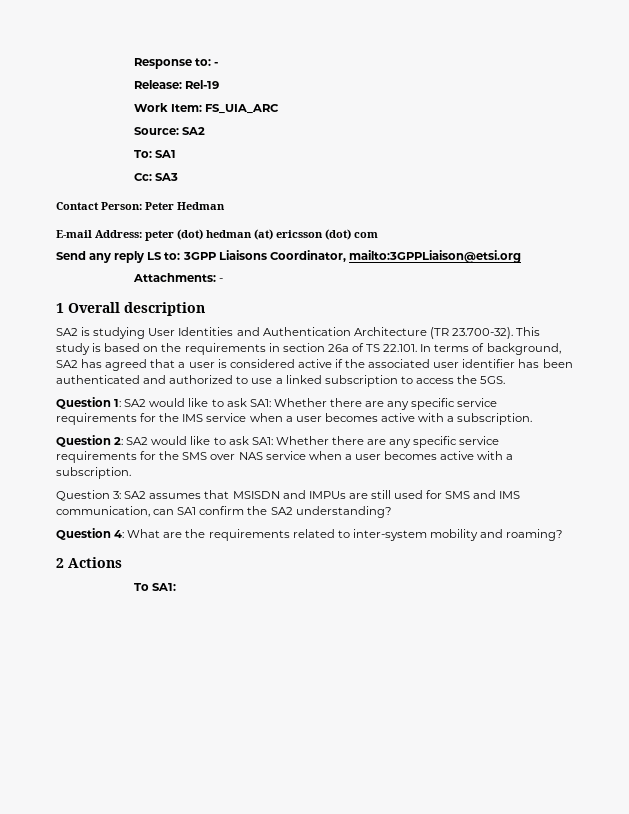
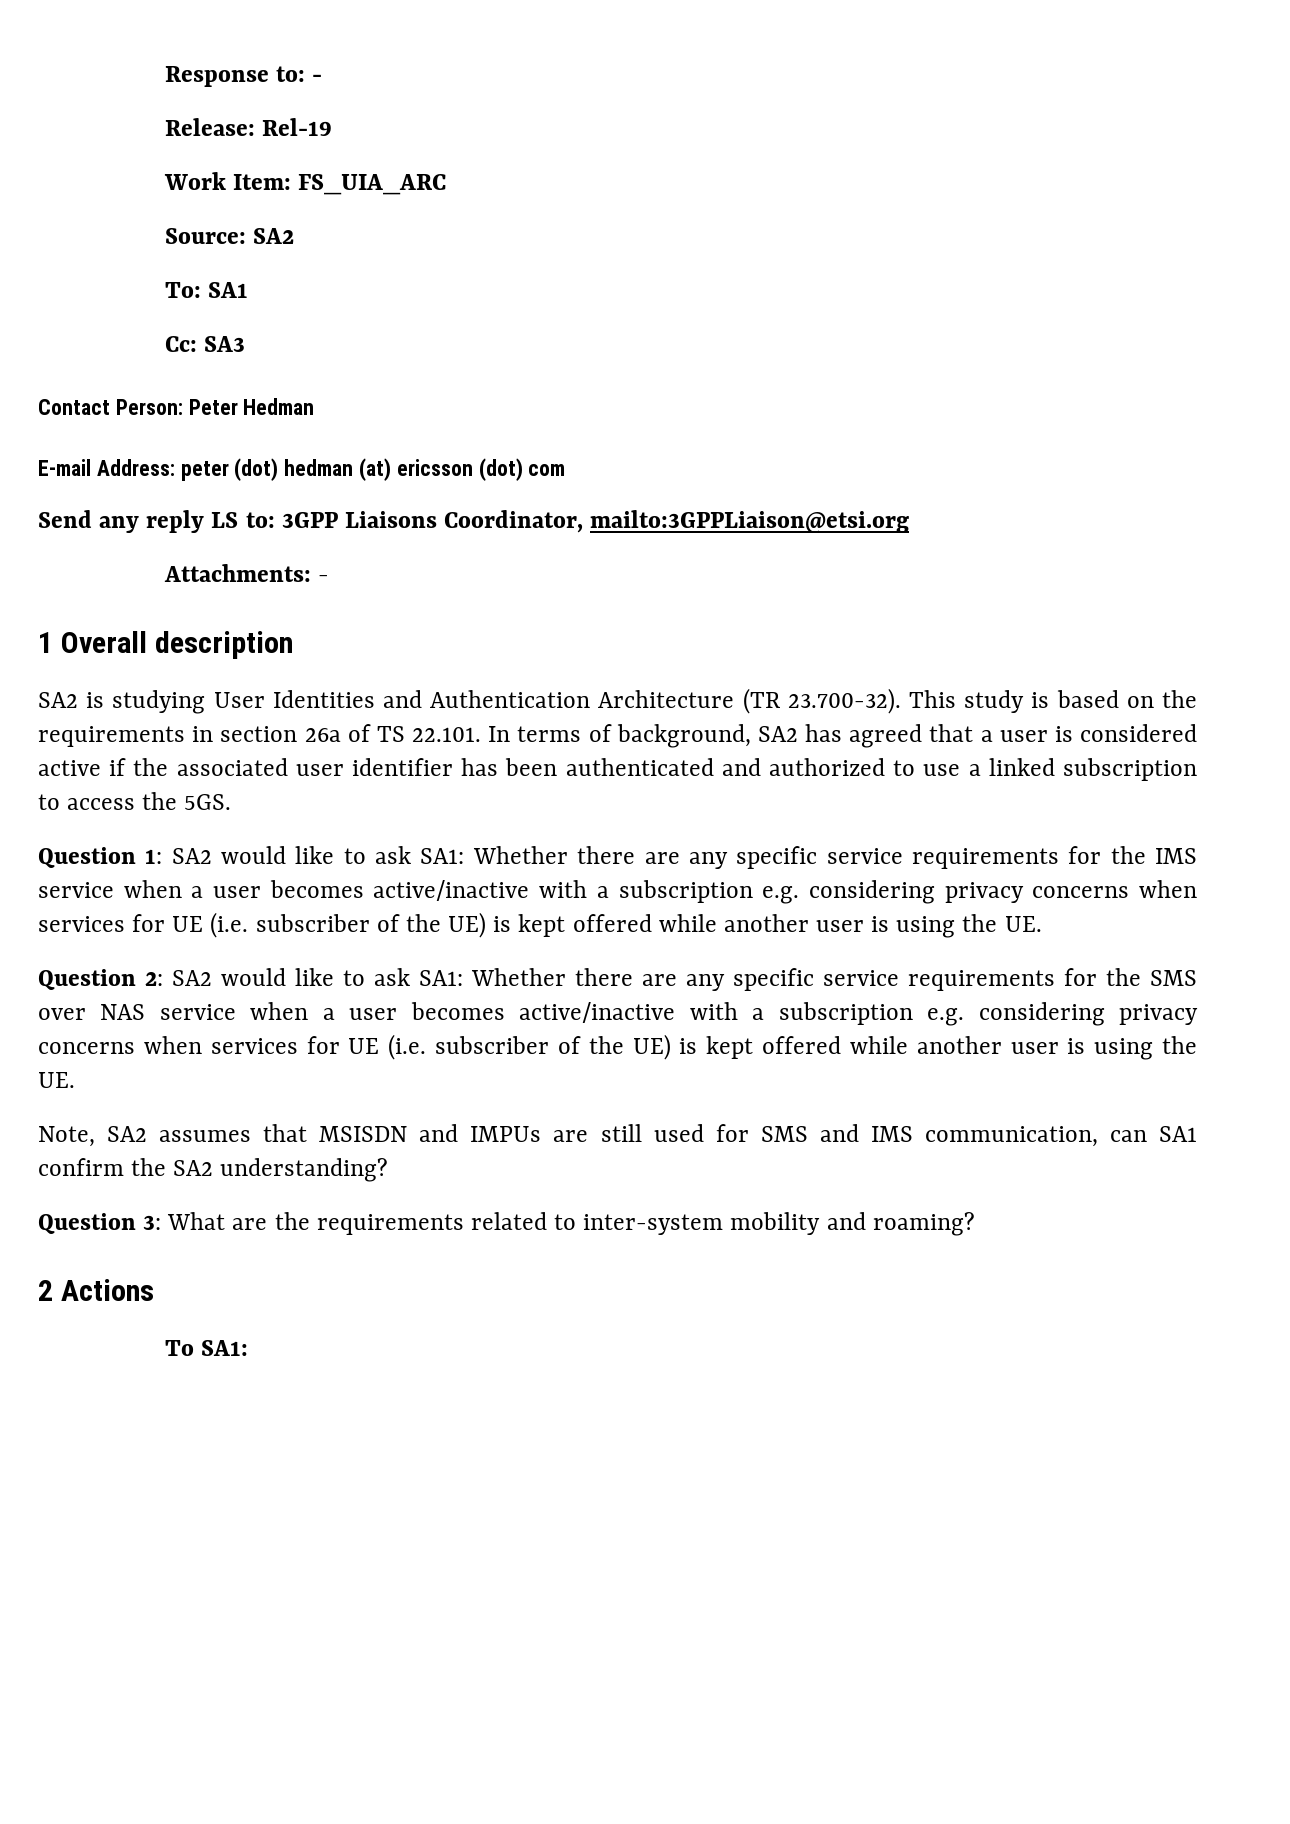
- Question 1: SA2 would like to ask SA1: Whether there are any specific service requirements for the IMS service when a user becomes active with a subscription.
+ Question 1: SA2 would like to ask SA1: Whether there are any specific service requirements for the IMS service when a user becomes active/inactive with a subscription e.g. considering privacy concerns when services for UE (i.e. subscriber of the UE) is kept offered while another user is using the UE.
- Question 2: SA2 would like to ask SA1: Whether there are any specific service requirements for the SMS over NAS service when a user becomes active with a subscription.
- Question 3: SA2 assumes that MSISDN and IMPUs are still used for SMS and IMS communication, can SA1 confirm the SA2 understanding?
+ Question 2: SA2 would like to ask SA1: Whether there are any specific service requirements for the SMS over NAS service when a user becomes active/inactive with a subscription e.g. considering privacy concerns when services for UE (i.e. subscriber of the UE) is kept offered while another user is using the UE.
+ Note, SA2 assumes that MSISDN and IMPUs are still used for SMS and IMS communication, can SA1 confirm the SA2 understanding?
- Question 4: What are the requirements related to inter-system mobility and roaming?
+ Question 3: What are the requirements related to inter-system mobility and roaming?

